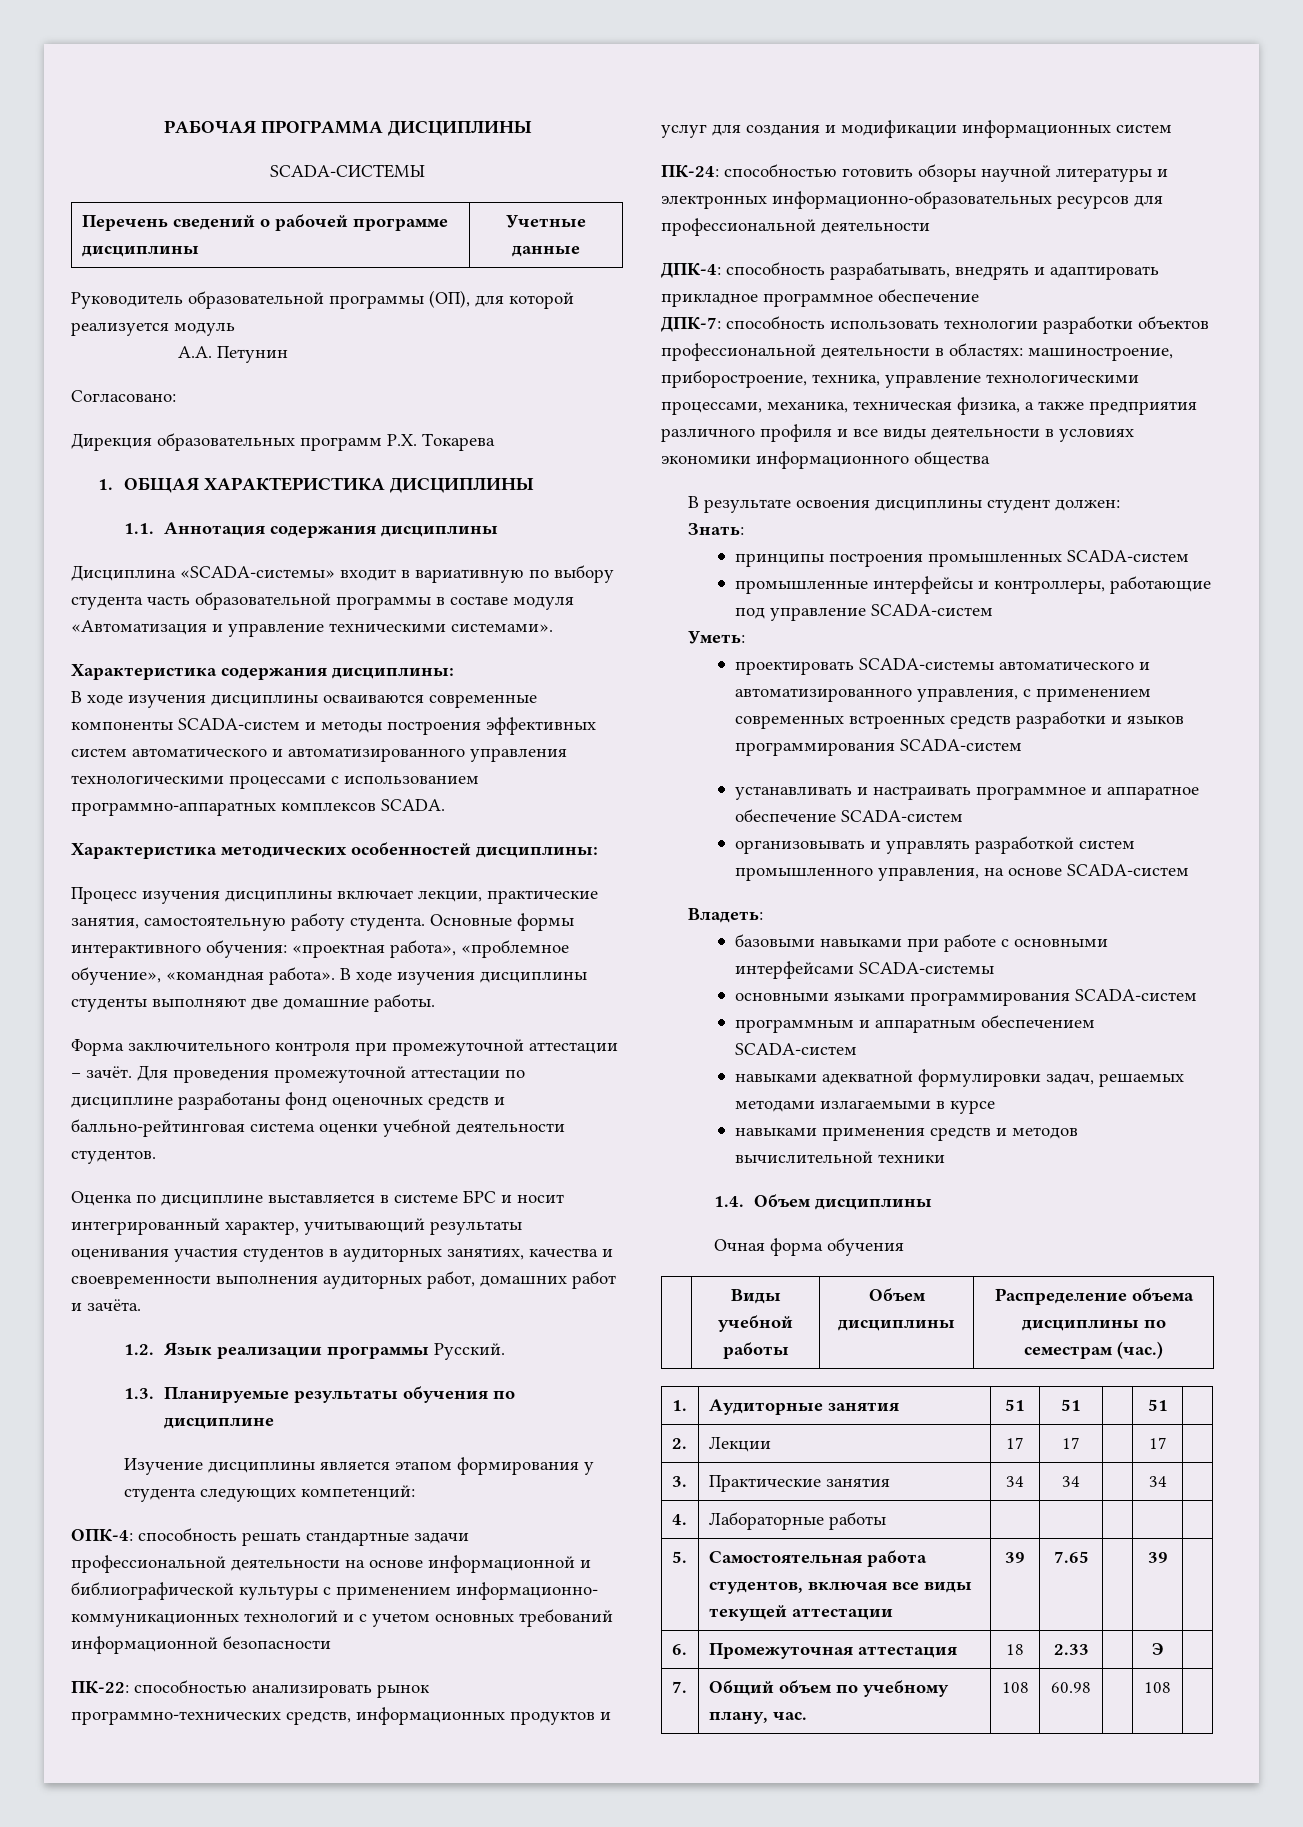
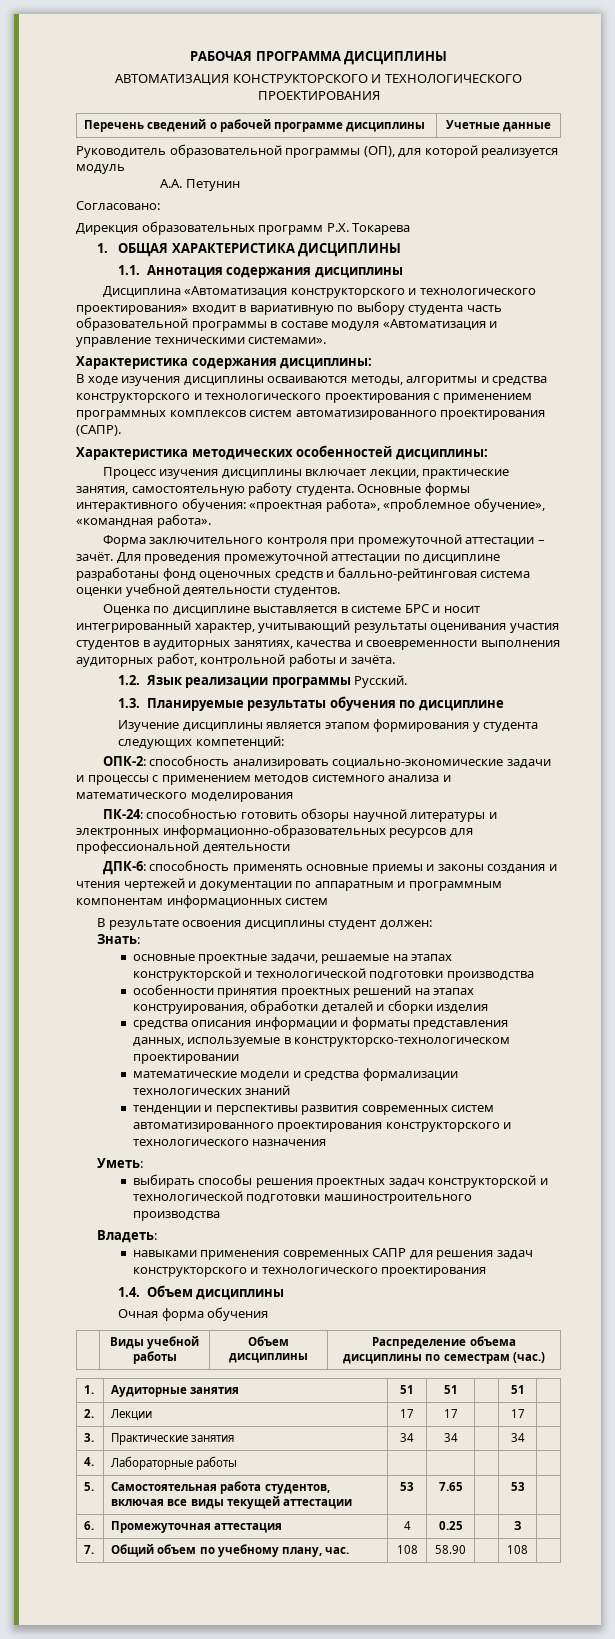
- SCADA-СИСТЕМЫ
+ АВТОМАТИЗАЦИЯ КОНСТРУКТОРСКОГО И ТЕХНОЛОГИЧЕСКОГО ПРОЕКТИРОВАНИЯ
- Дисциплина «SCADA-системы» входит в вариативную по выбору студента часть образовательной программы в составе модуля «Автоматизация и управление техническими системами».
+ Дисциплина «Автоматизация конструкторского и технологического проектирования» входит в вариативную по выбору студента часть образовательной программы в составе модуля «Автоматизация и управление техническими системами».
- В ходе изучения дисциплины осваиваются современные компоненты SCADA-систем и методы построения эффективных систем автоматического и автоматизированного управления технологическими процессами с использованием программно-аппаратных комплексов SCADA.
+ В ходе изучения дисциплины осваиваются методы, алгоритмы и средства конструкторского и технологического проектирования с применением программных комплексов систем автоматизированного проектирования (САПР).
- В ходе изучения дисциплины студенты выполняют две домашние работы.
- Оценка по дисциплине выставляется в системе БРС и носит интегрированный характер, учитывающий результаты оценивания участия студентов в аудиторных занятиях, качества и своевременности выполнения аудиторных работ, домашних работ и зачёта.
+ Оценка по дисциплине выставляется в системе БРС и носит интегрированный характер, учитывающий результаты оценивания участия студентов в аудиторных занятиях, качества и своевременности выполнения аудиторных работ, контрольной работы и зачёта.
- ОПК-4: способность решать стандартные задачи профессиональной деятельности на основе информационной и библиографической культуры с применением информационно- коммуникационных технологий и с учетом основных требований информационной безопасности
- ПК-22: способностью анализировать рынок программно-технических средств, информационных продуктов и услуг для создания и модификации информационных систем
+ ОПК-2: способность анализировать социально-экономические задачи и процессы с применением методов системного анализа и математического моделирования
- ДПК-4: способность разрабатывать, внедрять и адаптировать прикладное программное обеспечение
- ДПК-7: способность использовать технологии разработки объектов профессиональной деятельности в областях: машиностроение, приборостроение, техника, управление технологическими процессами, механика, техническая физика, а также предприятия различного профиля и все виды деятельности в условиях экономики информационного общества
+ ДПК-6: способность применять основные приемы и законы создания и чтения чертежей и документации по аппаратным и программным компонентам информационных систем
- принципы построения промышленных SCADA-систем
- промышленные интерфейсы и контроллеры, работающие под управление SCADA-систем
+ основные проектные задачи, решаемые на этапах конструкторской и технологической подготовки производства
+ особенности принятия проектных решений на этапах конструирования, обработки деталей и сборки изделия
+ средства описания информации и форматы представления данных, используемые в конструкторско-технологическом проектировании
+ математические модели и средства формализации технологических знаний
+ тенденции и перспективы развития современных систем автоматизированного проектирования конструкторского и технологического назначения
  Уметь:
- проектировать SCADA-системы автоматического и автоматизированного управления, с применением современных встроенных средств разработки и языков программирования SCADA-систем
- устанавливать и настраивать программное и аппаратное обеспечение SCADA-систем
- организовывать и управлять разработкой систем промышленного управления, на основе SCADA-систем
+ выбирать способы решения проектных задач конструкторской и технологической подготовки машиностроительного производства
  Владеть:
- базовыми навыками при работе с основными интерфейсами SCADA-системы
- основными языками программирования SCADA-систем
- программным и аппаратным обеспечением SCADA-систем
- навыками адекватной формулировки задач, решаемых методами излагаемыми в курсе
- навыками применения средств и методов вычислительной техники
+ навыками применения современных САПР для решения задач конструкторского и технологического проектирования
- 5. | Самостоятельная работа студентов, включая все виды текущей аттестации | 39 | 7.65 | | 39 |
+ 5. | Самостоятельная работа студентов, включая все виды текущей аттестации | 53 | 7.65 | | 53 |
- 6. | Промежуточная аттестация | 18 | 2.33 | | Э |
+ 6. | Промежуточная аттестация | 4 | 0.25 | | З |
- 7. | Общий объем по учебному плану, час. | 108 | 60.98 | | 108 |
+ 7. | Общий объем по учебному плану, час. | 108 | 58.90 | | 108 |

